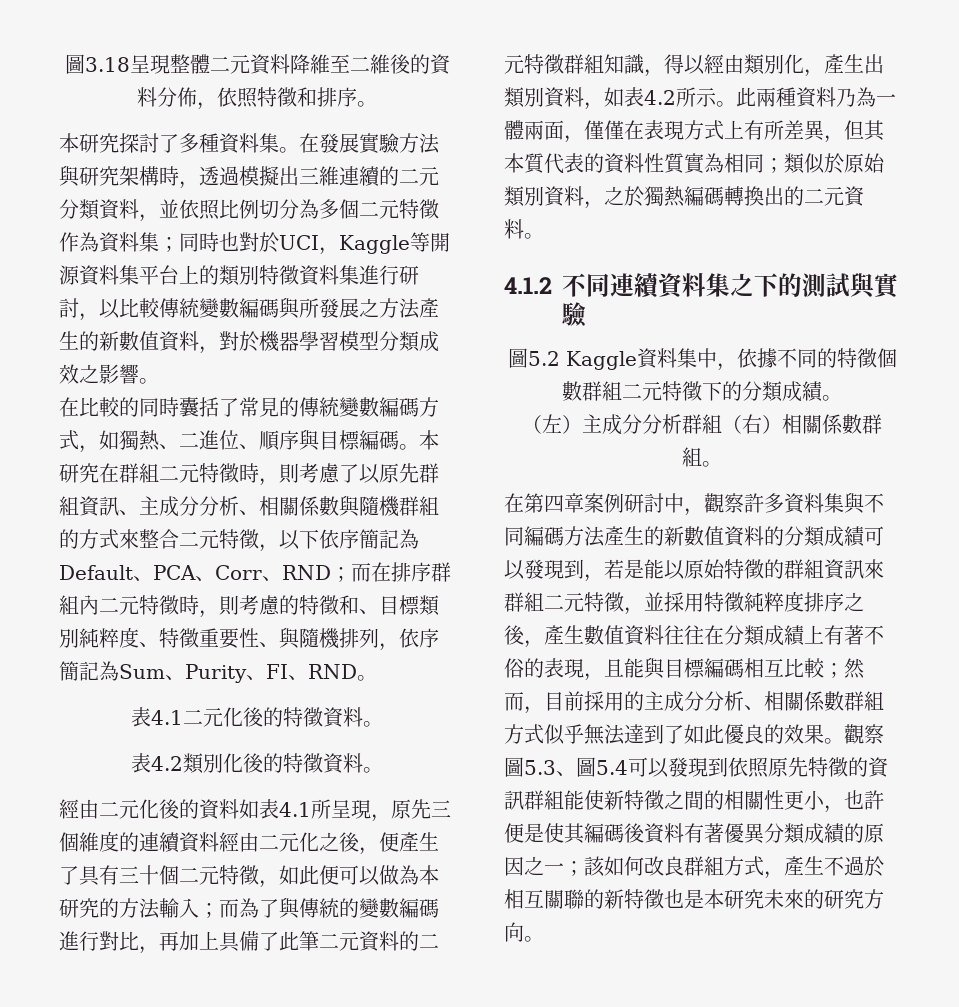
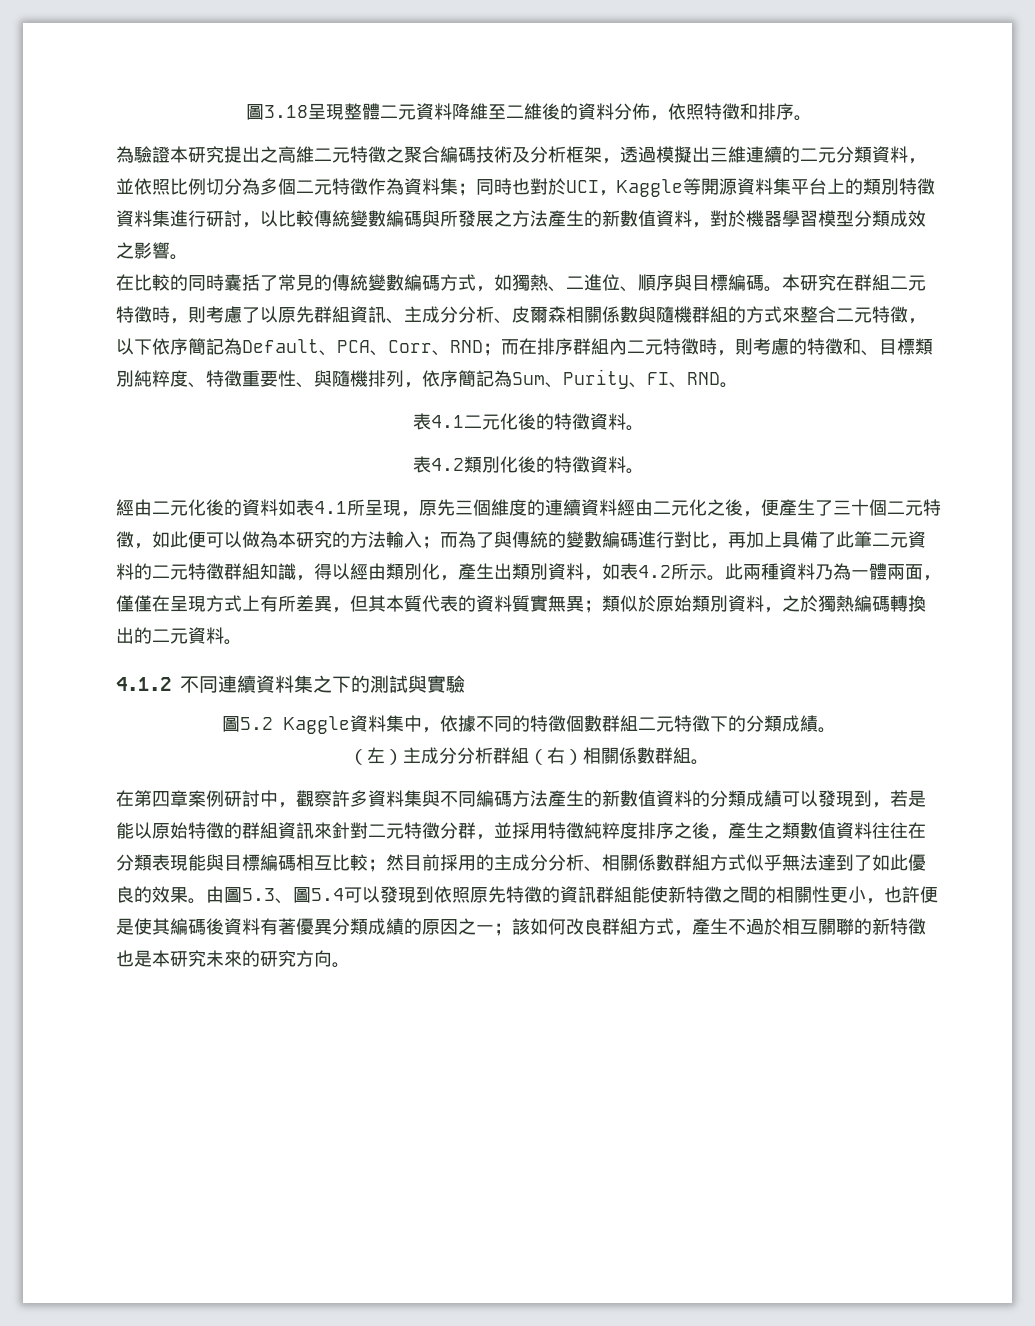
- 本研究探討了多種資料集。在發展實驗方法與研究架構時，透過模擬出三維連續的二元分類資料，並依照比例切分為多個二元特徵作為資料集；同時也對於UCI，Kaggle等開源資料集平台上的類別特徵資料集進行研討，以比較傳統變數編碼與所發展之方法產生的新數值資料，對於機器學習模型分類成效之影響。
+ 為驗證本研究提出之高維二元特徵之聚合編碼技術及分析框架，透過模擬出三維連續的二元分類資料，並依照比例切分為多個二元特徵作為資料集；同時也對於UCI，Kaggle等開源資料集平台上的類別特徵資料集進行研討，以比較傳統變數編碼與所發展之方法產生的新數值資料，對於機器學習模型分類成效之影響。
- 本研究在群組二元特徵時，則考慮了以原先群組資訊、主成分分析、相關係數與隨機群組的方式來整合二元特徵，以下依序簡記為Default、PCA、Corr、RND；
+ 本研究在群組二元特徵時，則考慮了以原先群組資訊、主成分分析、皮爾森相關係數與隨機群組的方式來整合二元特徵，以下依序簡記為Default、PCA、Corr、RND；
- 經由二元化後的資料如表4.1所呈現，原先三個維度的連續資料經由二元化之後，便產生了具有三十個二元特徵，如此便可以做為本研究的方法輸入；
+ 經由二元化後的資料如表4.1所呈現，原先三個維度的連續資料經由二元化之後，便產生了三十個二元特徵，如此便可以做為本研究的方法輸入；
- 此兩種資料乃為一體兩面，僅僅在表現方式上有所差異，但其本質代表的資料性質實為相同；類似於原始類別資料，之於獨熱編碼轉換出的二元資料。
+ 此兩種資料乃為一體兩面，僅僅在呈現方式上有所差異，但其本質代表的資料質實無異；類似於原始類別資料，之於獨熱編碼轉換出的二元資料。
- 在第四章案例研討中，觀察許多資料集與不同編碼方法產生的新數值資料的分類成績可以發現到，若是能以原始特徵的群組資訊來群組二元特徵，並採用特徵純粹度排序之後，產生數值資料往往在分類成績上有著不俗的表現，且能與目標編碼相互比較；
+ 在第四章案例研討中，觀察許多資料集與不同編碼方法產生的新數值資料的分類成績可以發現到，若是能以原始特徵的群組資訊來針對二元特徵分群，並採用特徵純粹度排序之後，產生之類數值資料往往在分類表現能與目標編碼相互比較；
- 然而，目前採用的主成分分析、相關係數群組方式似乎無法達到了如此優良的效果。
+ 然目前採用的主成分分析、相關係數群組方式似乎無法達到了如此優良的效果。
- 觀察圖5.3、圖5.4可以發現到依照原先特徵的資訊群組能使新特徵之間的相關性更小，也許便是使其編碼後資料有著優異分類成績的原因之一；該如何改良群組方式，產生不過於相互關聯的新特徵也是本研究未來的研究方向。
+ 由圖5.3、圖5.4可以發現到依照原先特徵的資訊群組能使新特徵之間的相關性更小，也許便是使其編碼後資料有著優異分類成績的原因之一；該如何改良群組方式，產生不過於相互關聯的新特徵也是本研究未來的研究方向。

